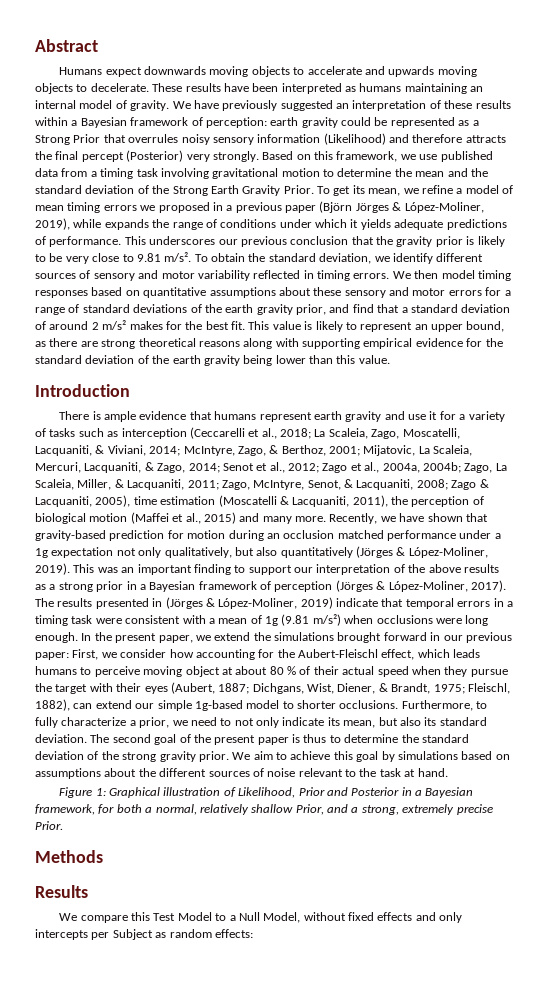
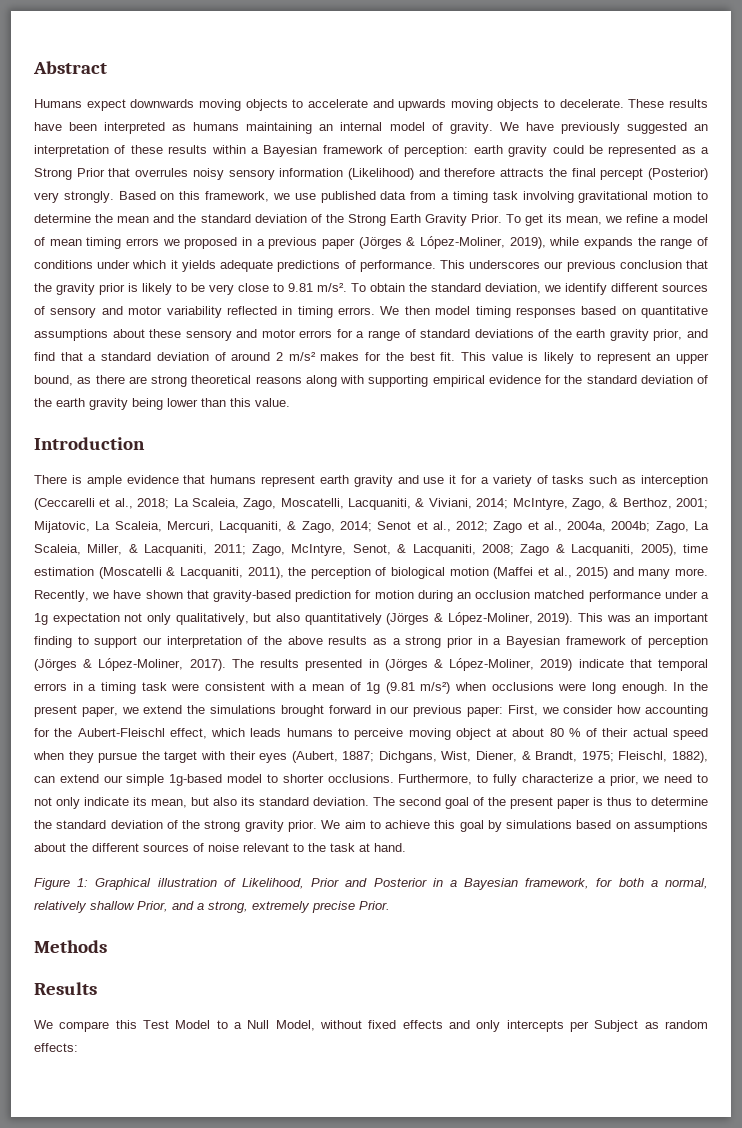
- To get its mean, we refine a model of mean timing errors we proposed in a previous paper (Björn Jörges & López-Moliner, 2019), while expands the range of conditions under which it yields adequate predictions of performance.
+ To get its mean, we refine a model of mean timing errors we proposed in a previous paper (Jörges & López-Moliner, 2019), while expands the range of conditions under which it yields adequate predictions of performance.

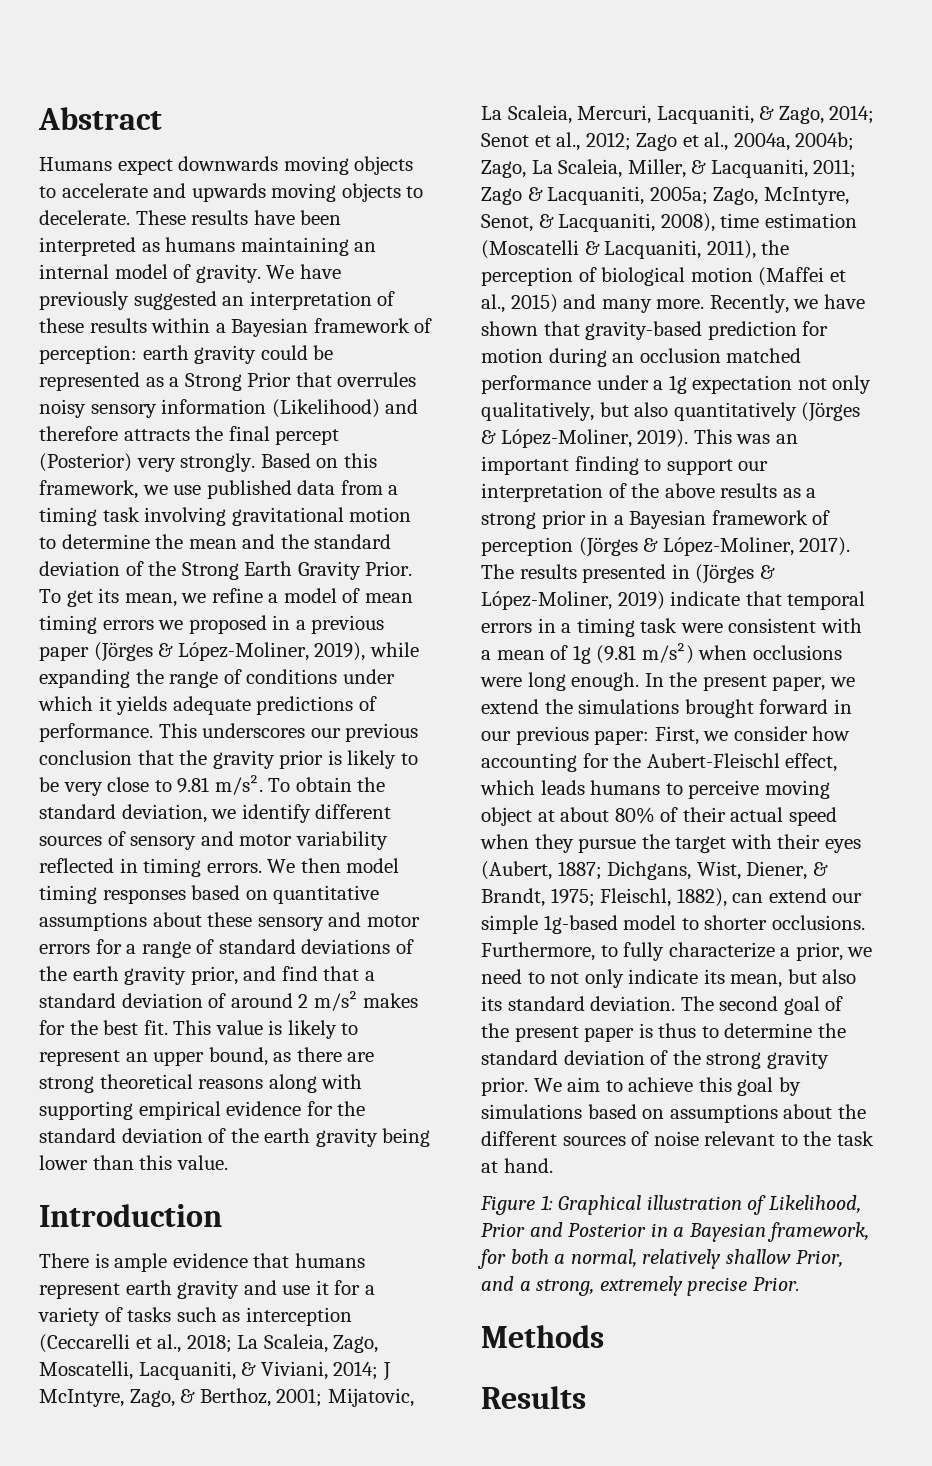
- To get its mean, we refine a model of mean timing errors we proposed in a previous paper (Jörges & López-Moliner, 2019), while expands the range of conditions under which it yields adequate predictions of performance.
+ To get its mean, we refine a model of mean timing errors we proposed in a previous paper (Jörges & López-Moliner, 2019), while expanding the range of conditions under which it yields adequate predictions of performance.
- McIntyre, Zago, & Berthoz, 2001;
+ J McIntyre, Zago, & Berthoz, 2001;
+ Zago & Lacquaniti, 2005a;
- Zago, McIntyre, Senot, & Lacquaniti, 2008; Zago & Lacquaniti, 2005), time estimation (Moscatelli & Lacquaniti, 2011), the perception of biological motion (Maffei et al., 2015) and many more.
+ Zago, McIntyre, Senot, & Lacquaniti, 2008), time estimation (Moscatelli & Lacquaniti, 2011), the perception of biological motion (Maffei et al., 2015) and many more.
- First, we consider how accounting for the Aubert-Fleischl effect, which leads humans to perceive moving object at about 80 % of their actual speed when they pursue the target with their eyes (Aubert, 1887;
+ First, we consider how accounting for the Aubert-Fleischl effect, which leads humans to perceive moving object at about 80% of their actual speed when they pursue the target with their eyes (Aubert, 1887;
- We compare this Test Model to a Null Model, without fixed effects and only intercepts per Subject as random effects:

